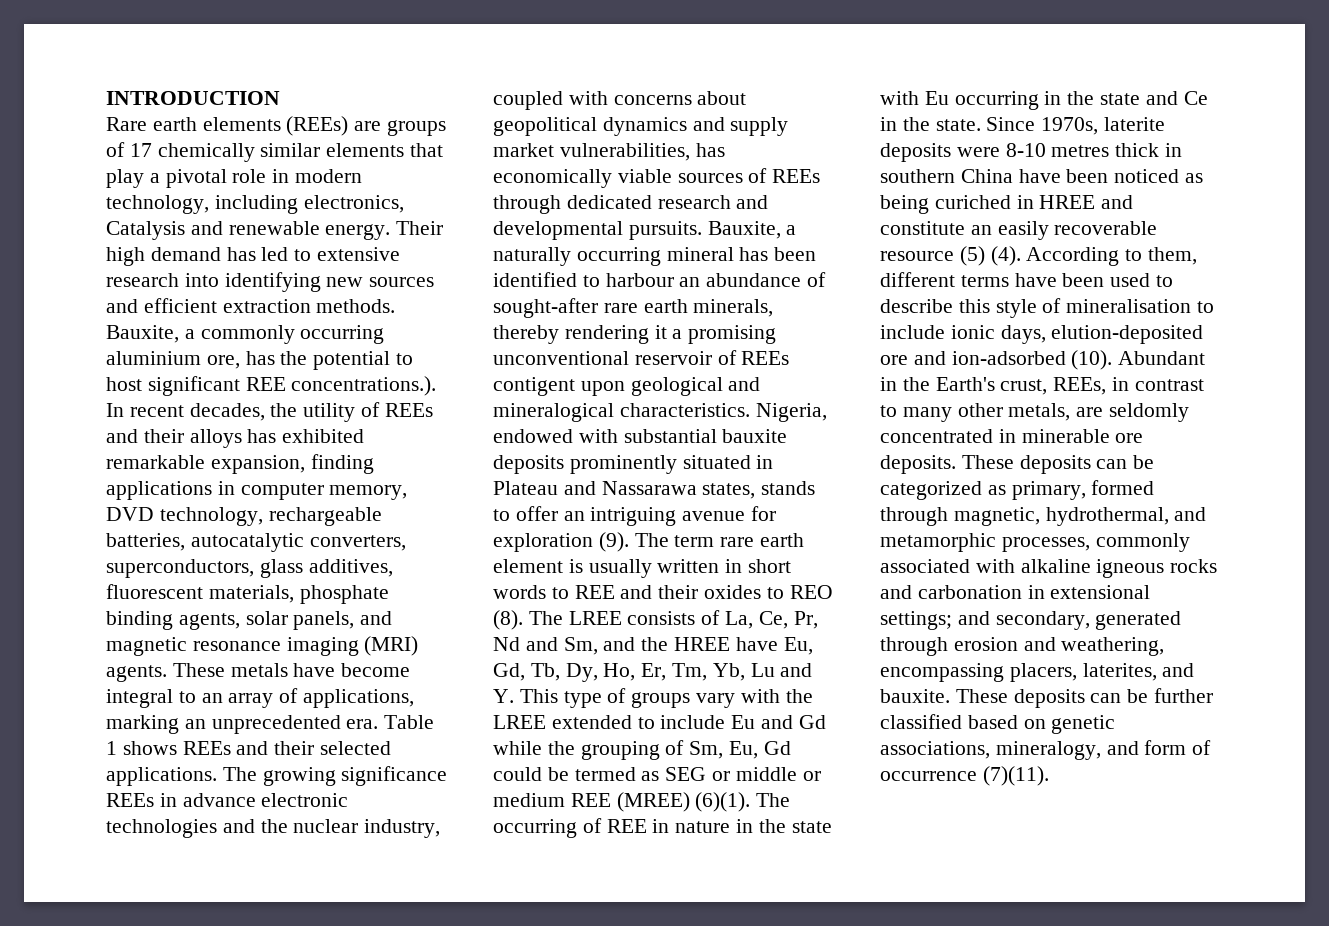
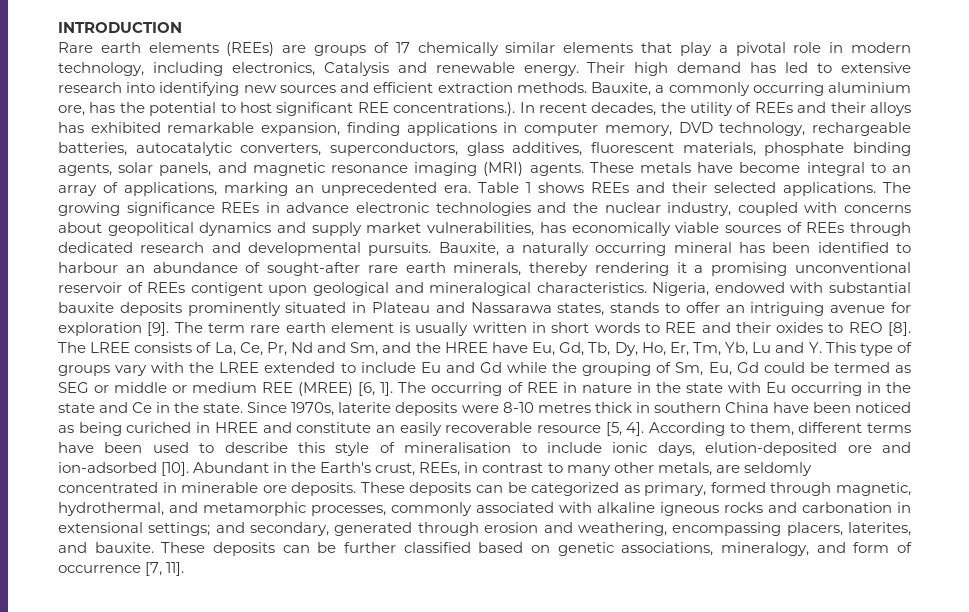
- Nigeria, endowed with substantial bauxite deposits prominently situated in Plateau and Nassarawa states, stands to offer an intriguing avenue for exploration (9).
+ Nigeria, endowed with substantial bauxite deposits prominently situated in Plateau and Nassarawa states, stands to offer an intriguing avenue for exploration [9].
- The term rare earth element is usually written in short words to REE and their oxides to REO (8).
+ The term rare earth element is usually written in short words to REE and their oxides to REO [8].
- The LREE consists of La, Ce, Pr, Nd and Sm, and the HREE have Eu, Gd, Tb, Dy, Ho, Er, Tm, Yb, Lu and Y. This type of groups vary with the LREE extended to include Eu and Gd while the grouping of Sm, Eu, Gd could be termed as SEG or middle or medium REE (MREE) (6)(1).
+ The LREE consists of La, Ce, Pr, Nd and Sm, and the HREE have Eu, Gd, Tb, Dy, Ho, Er, Tm, Yb, Lu and Y. This type of groups vary with the LREE extended to include Eu and Gd while the grouping of Sm, Eu, Gd could be termed as SEG or middle or medium REE (MREE) [6, 1].
- Since 1970s, laterite deposits were 8-10 metres thick in southern China have been noticed as being curiched in HREE and constitute an easily recoverable resource (5) (4).
+ Since 1970s, laterite deposits were 8-10 metres thick in southern China have been noticed as being curiched in HREE and constitute an easily recoverable resource [5, 4].
- According to them, different terms have been used to describe this style of mineralisation to include ionic days, elution-deposited ore and ion-adsorbed (10).
+ According to them, different terms have been used to describe this style of mineralisation to include ionic days, elution-deposited ore and ion-adsorbed [10].
- These deposits can be further classified based on genetic associations, mineralogy, and form of occurrence (7)(11).
+ These deposits can be further classified based on genetic associations, mineralogy, and form of occurrence [7, 11].

